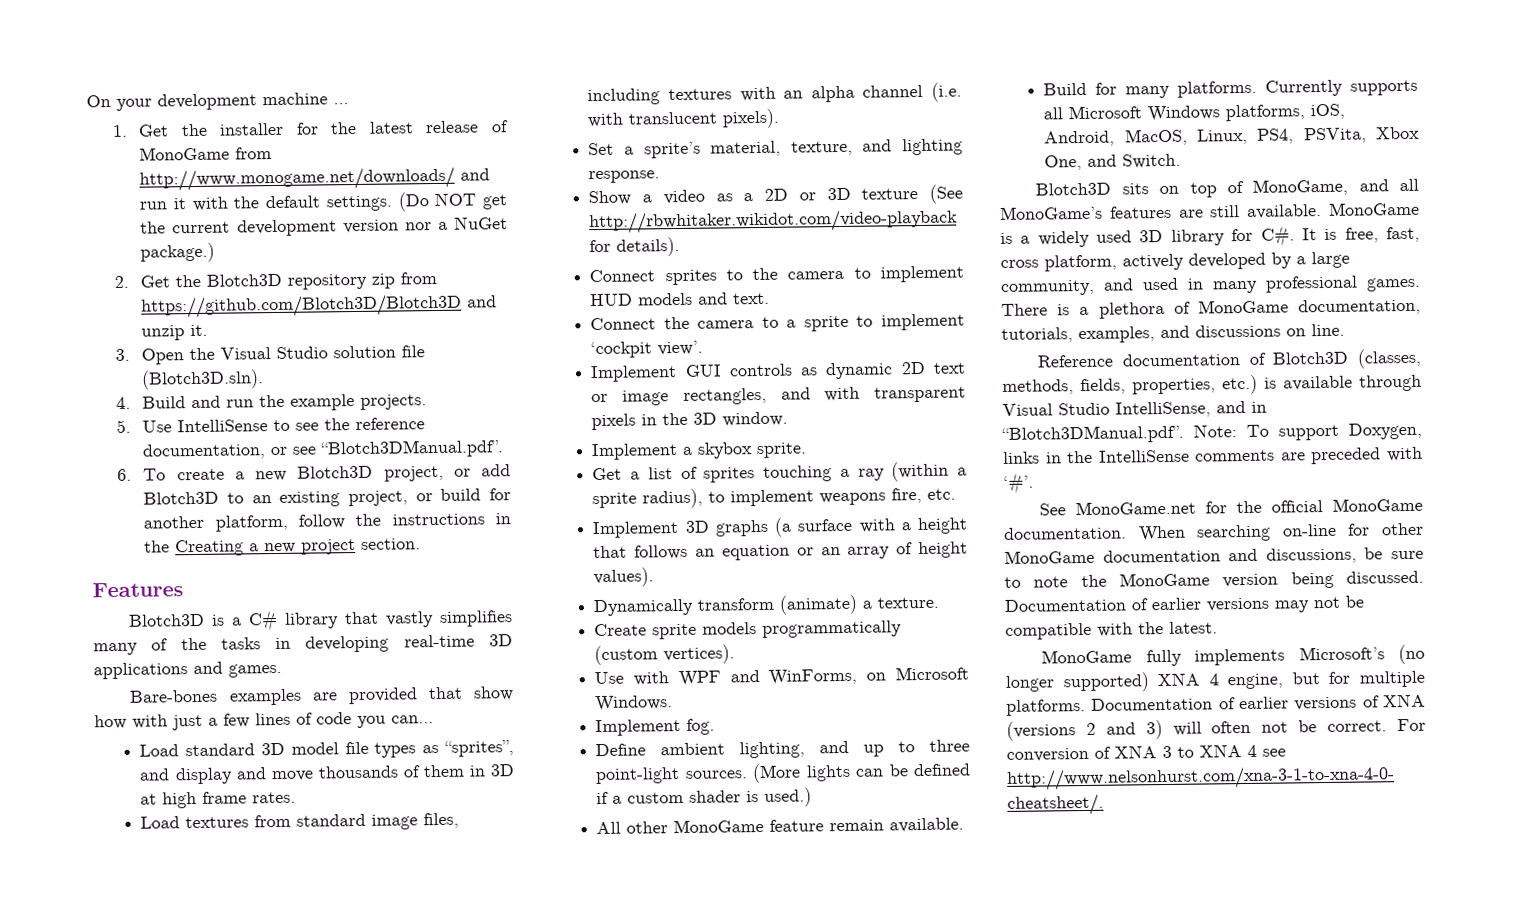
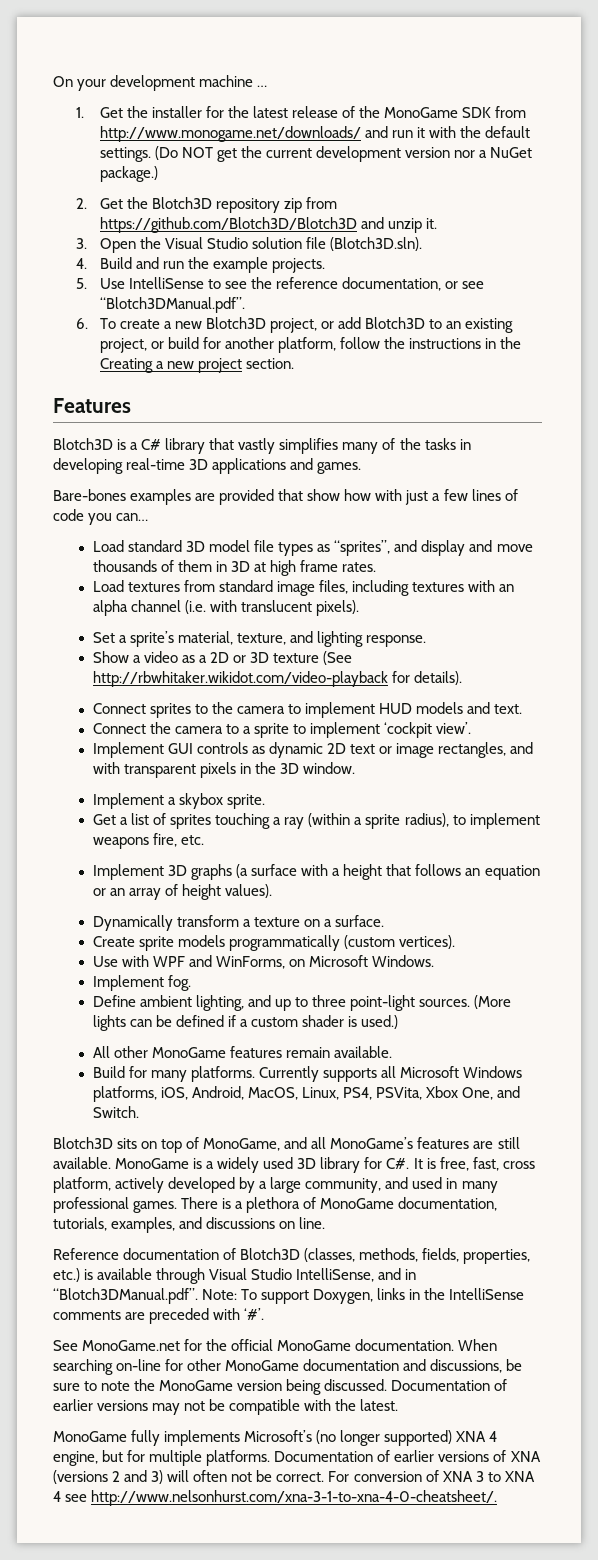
- 1. Get the installer for the latest release of MonoGame from http://www.monogame.net/downloads/ and run it with the default settings.
+ 1. Get the installer for the latest release of the MonoGame SDK from http://www.monogame.net/downloads/ and run it with the default settings.
- Dynamically transform (animate) a texture.
+ Dynamically transform a texture on a surface.
- All other MonoGame feature remain available.
+ All other MonoGame features remain available.

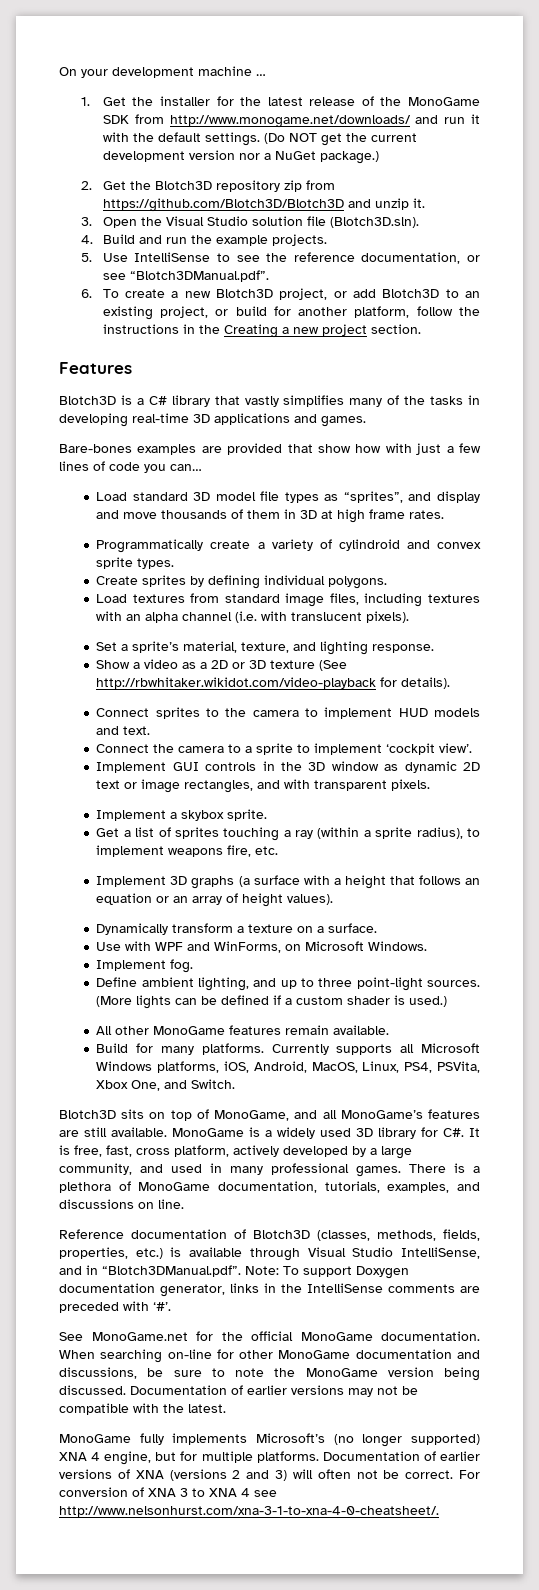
+ Programmatically create a variety of cylindroid and convex sprite types.
+ Create sprites by defining individual polygons.
- Implement GUI controls as dynamic 2D text or image rectangles, and with transparent pixels in the 3D window.
+ Implement GUI controls in the 3D window as dynamic 2D text or image rectangles, and with transparent pixels.
- Create sprite models programmatically (custom vertices).
- Reference documentation of Blotch3D (classes, methods, fields, properties, etc.) is available through Visual Studio IntelliSense, and in “Blotch3DManual.pdf”. Note: To support Doxygen, links in the IntelliSense comments are preceded with ‘#’.
+ Reference documentation of Blotch3D (classes, methods, fields, properties, etc.) is available through Visual Studio IntelliSense, and in “Blotch3DManual.pdf”. Note: To support Doxygen documentation generator, links in the IntelliSense comments are preceded with ‘#’.

